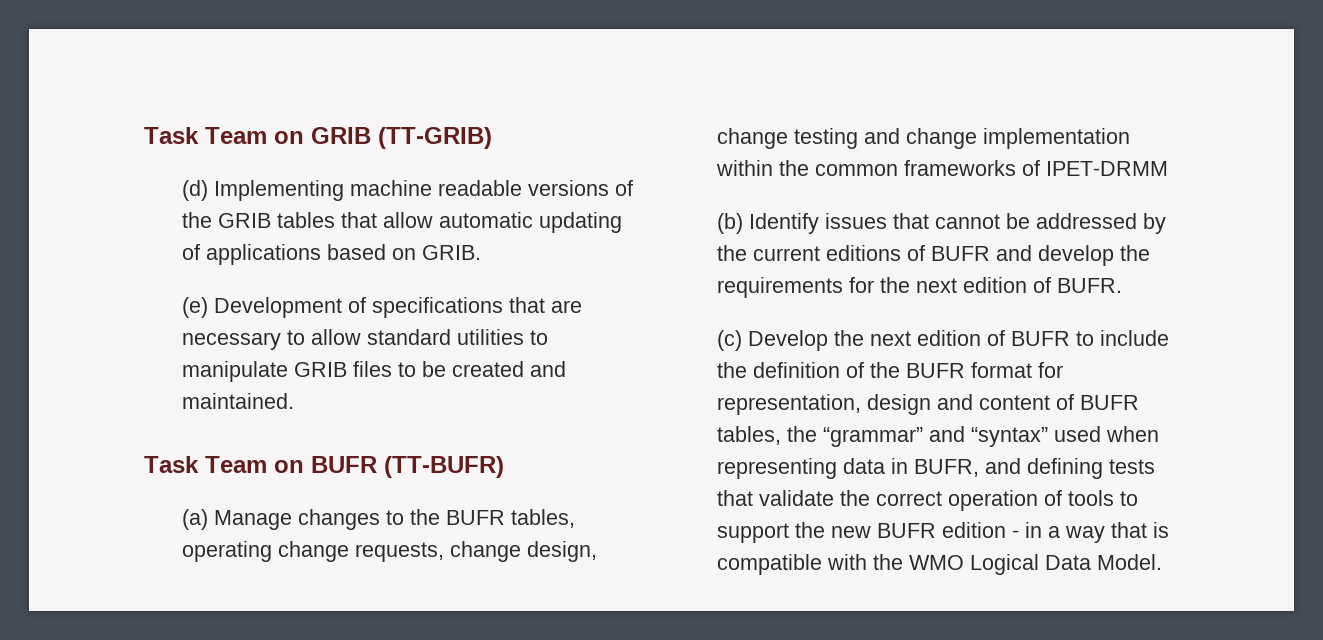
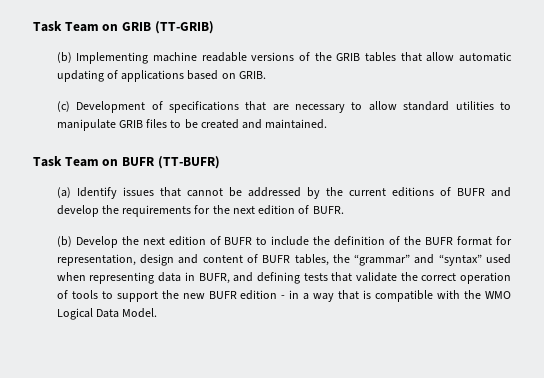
- (d) Implementing machine readable versions of the GRIB tables that allow automatic updating of applications based on GRIB.
+ (b) Implementing machine readable versions of the GRIB tables that allow automatic updating of applications based on GRIB.
- (e) Development of specifications that are necessary to allow standard utilities to manipulate GRIB files to be created and maintained.
+ (c) Development of specifications that are necessary to allow standard utilities to manipulate GRIB files to be created and maintained.
- (a) Manage changes to the BUFR tables, operating change requests, change design, change testing and change implementation within the common frameworks of IPET-DRMM
- (b) Identify issues that cannot be addressed by the current editions of BUFR and develop the requirements for the next edition of BUFR.
+ (a) Identify issues that cannot be addressed by the current editions of BUFR and develop the requirements for the next edition of BUFR.
- (c) Develop the next edition of BUFR to include the definition of the BUFR format for representation, design and content of BUFR tables, the “grammar” and “syntax” used when representing data in BUFR, and defining tests that validate the correct operation of tools to support the new BUFR edition - in a way that is compatible with the WMO Logical Data Model.
+ (b) Develop the next edition of BUFR to include the definition of the BUFR format for representation, design and content of BUFR tables, the “grammar” and “syntax” used when representing data in BUFR, and defining tests that validate the correct operation of tools to support the new BUFR edition - in a way that is compatible with the WMO Logical Data Model.

